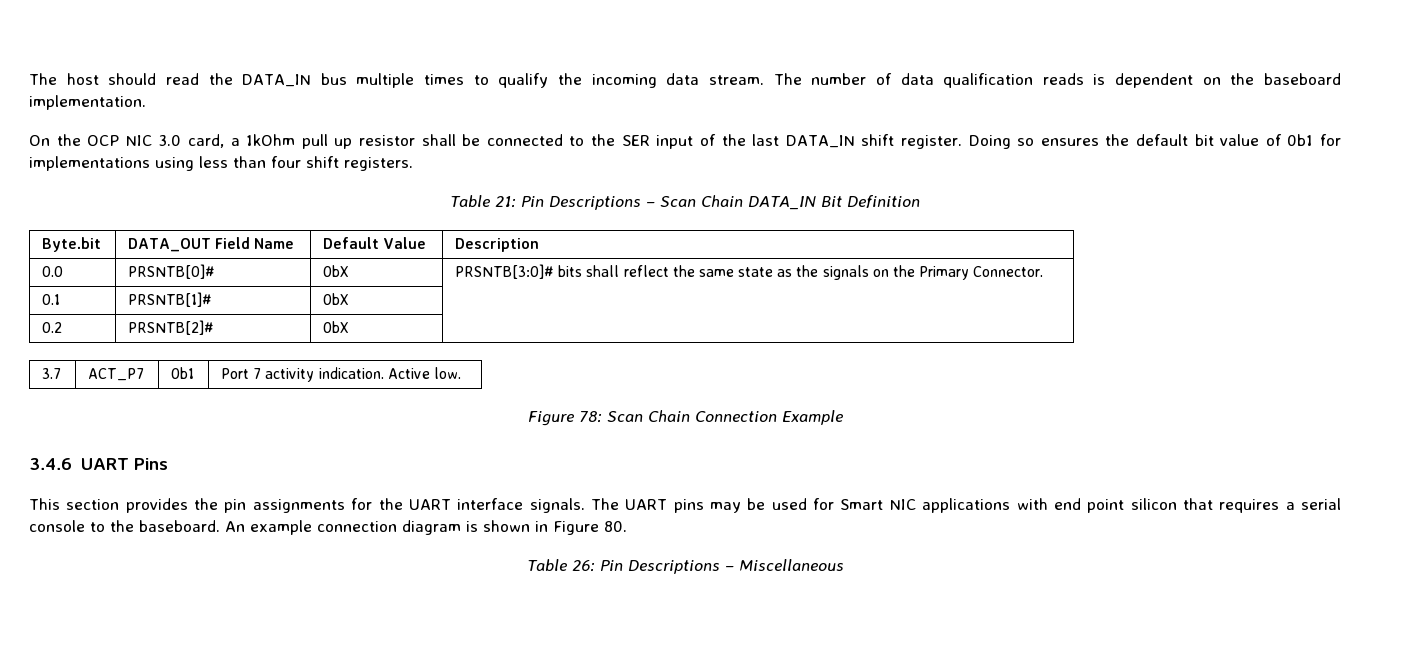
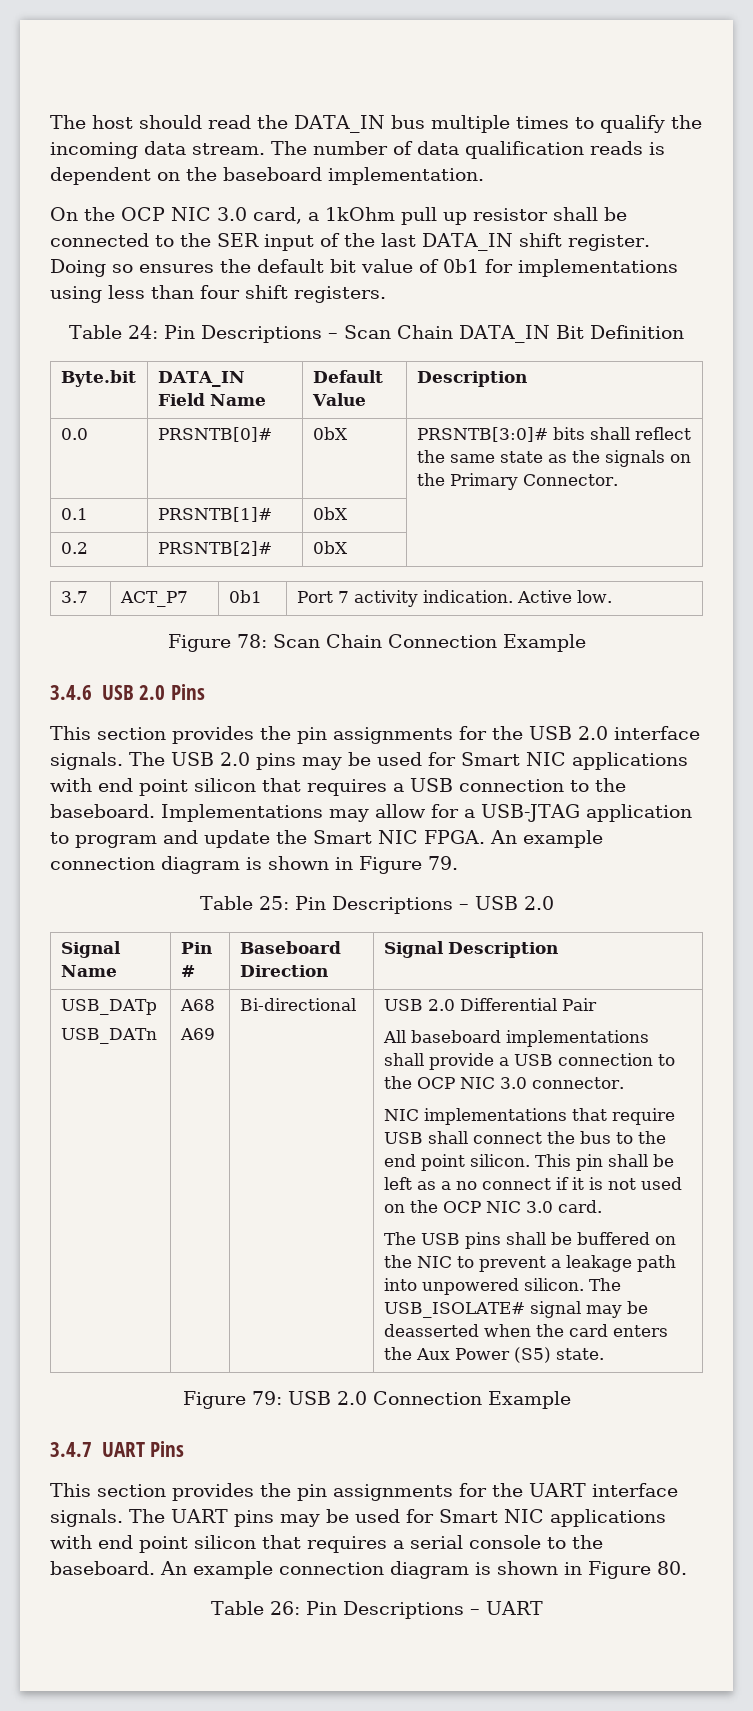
- Table 21: Pin Descriptions – Scan Chain DATA_IN Bit Definition
+ Table 24: Pin Descriptions – Scan Chain DATA_IN Bit Definition
- Byte.bit | DATA_OUT Field Name | Default Value | Description
+ Byte.bit | DATA_IN Field Name | Default Value | Description
- 3.4.6 UART Pins
+ 3.4.6 USB 2.0 Pins
+ This section provides the pin assignments for the USB 2.0 interface signals. The USB 2.0 pins may be used for Smart NIC applications with end point silicon that requires a USB connection to the baseboard. Implementations may allow for a USB-JTAG application to program and update the Smart NIC FPGA. An example connection diagram is shown in Figure 79.
+ Table 25: Pin Descriptions – USB 2.0
+ Signal Name | Pin # | Baseboard Direction | Signal Description
+ USB_DATp
+ USB_DATn | A68
+ A69 | Bi-directional | USB 2.0 Differential Pair
+ All baseboard implementations shall provide a USB connection to the OCP NIC 3.0 connector.
+ NIC implementations that require USB shall connect the bus to the end point silicon. This pin shall be left as a no connect if it is not used on the OCP NIC 3.0 card.
+ The USB pins shall be buffered on the NIC to prevent a leakage path into unpowered silicon. The USB_ISOLATE# signal may be deasserted when the card enters the Aux Power (S5) state.
+ Figure 79: USB 2.0 Connection Example
+ 3.4.7 UART Pins
- Table 26: Pin Descriptions – Miscellaneous
+ Table 26: Pin Descriptions – UART

